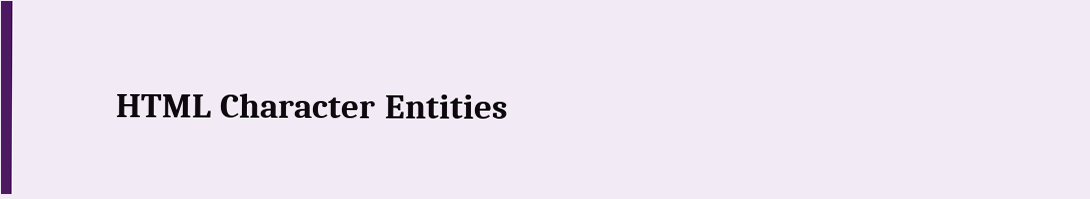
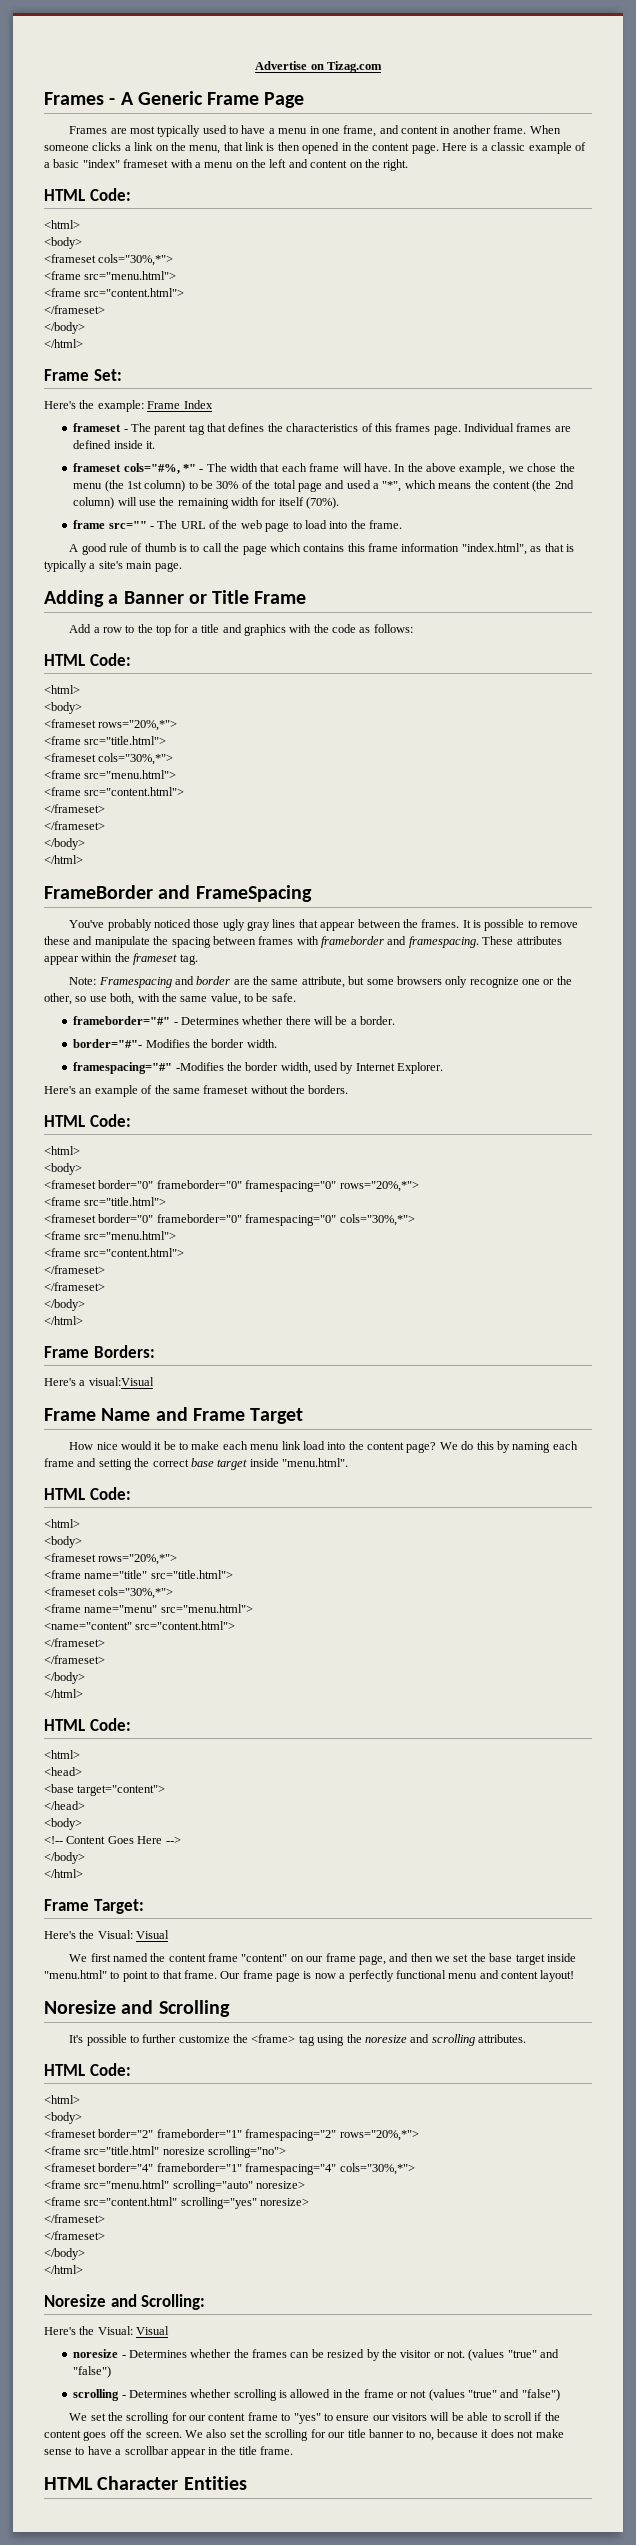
+ Advertise on Tizag.com
+ Frames - A Generic Frame Page
+ Frames are most typically used to have a menu in one frame, and content in another frame. When someone clicks a link on the menu, that link is then opened in the content page. Here is a classic example of a basic "index" frameset with a menu on the left and content on the right.
+ HTML Code:
+ <html>
+ <body>
+ <frameset cols="30%,*">
+ <frame src="menu.html">
+ <frame src="content.html">
+ </frameset>
+ </body>
+ </html>
+ Frame Set:
+ Here's the example: Frame Index
+ frameset - The parent tag that defines the characteristics of this frames page. Individual frames are defined inside it.
+ frameset cols="#%, *" - The width that each frame will have. In the above example, we chose the menu (the 1st column) to be 30% of the total page and used a "*", which means the content (the 2nd column) will use the remaining width for itself (70%).
+ frame src="" - The URL of the web page to load into the frame.
+ A good rule of thumb is to call the page which contains this frame information "index.html", as that is typically a site's main page.
+ Adding a Banner or Title Frame
+ Add a row to the top for a title and graphics with the code as follows:
+ HTML Code:
+ <html>
+ <body>
+ <frameset rows="20%,*">
+ <frame src="title.html">
+ <frameset cols="30%,*">
+ <frame src="menu.html">
+ <frame src="content.html">
+ </frameset>
+ </frameset>
+ </body>
+ </html>
+ FrameBorder and FrameSpacing
+ You've probably noticed those ugly gray lines that appear between the frames. It is possible to remove these and manipulate the spacing between frames with frameborder and framespacing. These attributes appear within the frameset tag.
+ Note: Framespacing and border are the same attribute, but some browsers only recognize one or the other, so use both, with the same value, to be safe.
+ frameborder="#" - Determines whether there will be a border.
+ border="#"- Modifies the border width.
+ framespacing="#" -Modifies the border width, used by Internet Explorer.
+ Here's an example of the same frameset without the borders.
+ HTML Code:
+ <html>
+ <body>
+ <frameset border="0" frameborder="0" framespacing="0" rows="20%,*">
+ <frame src="title.html">
+ <frameset border="0" frameborder="0" framespacing="0" cols="30%,*">
+ <frame src="menu.html">
+ <frame src="content.html">
+ </frameset>
+ </frameset>
+ </body>
+ </html>
+ Frame Borders:
+ Here's a visual:Visual
+ Frame Name and Frame Target
+ How nice would it be to make each menu link load into the content page? We do this by naming each frame and setting the correct base target inside "menu.html".
+ HTML Code:
+ <html>
+ <body>
+ <frameset rows="20%,*">
+ <frame name="title" src="title.html">
+ <frameset cols="30%,*">
+ <frame name="menu" src="menu.html">
+ <name="content" src="content.html">
+ </frameset>
+ </frameset>
+ </body>
+ </html>
+ HTML Code:
+ <html>
+ <head>
+ <base target="content">
+ </head>
+ <body>
+ <!-- Content Goes Here -->
+ </body>
+ </html>
+ Frame Target:
+ Here's the Visual: Visual
+ We first named the content frame "content" on our frame page, and then we set the base target inside "menu.html" to point to that frame. Our frame page is now a perfectly functional menu and content layout!
+ Noresize and Scrolling
+ It's possible to further customize the <frame> tag using the noresize and scrolling attributes.
+ HTML Code:
+ <html>
+ <body>
+ <frameset border="2" frameborder="1" framespacing="2" rows="20%,*">
+ <frame src="title.html" noresize scrolling="no">
+ <frameset border="4" frameborder="1" framespacing="4" cols="30%,*">
+ <frame src="menu.html" scrolling="auto" noresize>
+ <frame src="content.html" scrolling="yes" noresize>
+ </frameset>
+ </frameset>
+ </body>
+ </html>
+ Noresize and Scrolling:
+ Here's the Visual: Visual
+ noresize - Determines whether the frames can be resized by the visitor or not. (values "true" and "false")
+ scrolling - Determines whether scrolling is allowed in the frame or not (values "true" and "false")
+ We set the scrolling for our content frame to "yes" to ensure our visitors will be able to scroll if the content goes off the screen. We also set the scrolling for our title banner to no, because it does not make sense to have a scrollbar appear in the title frame.

